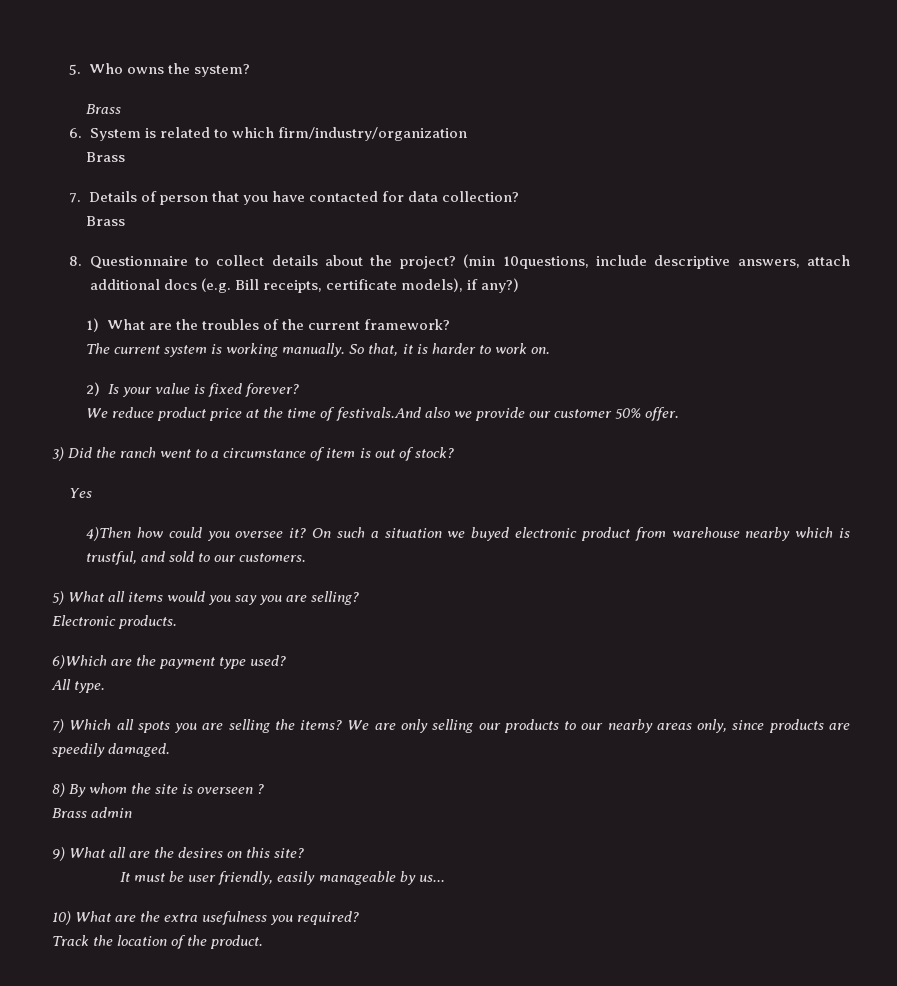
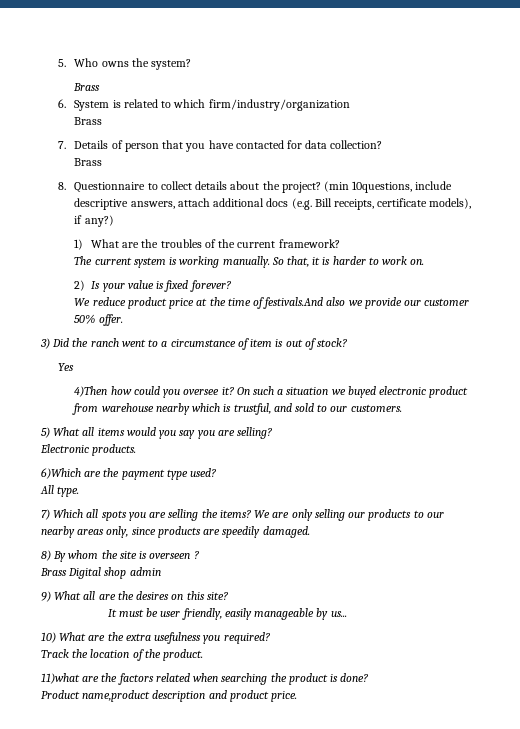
- Brass admin
+ Brass Digital shop admin
+ 11)what are the factors related when searching the product is done?
+ Product name,product description and product price.

